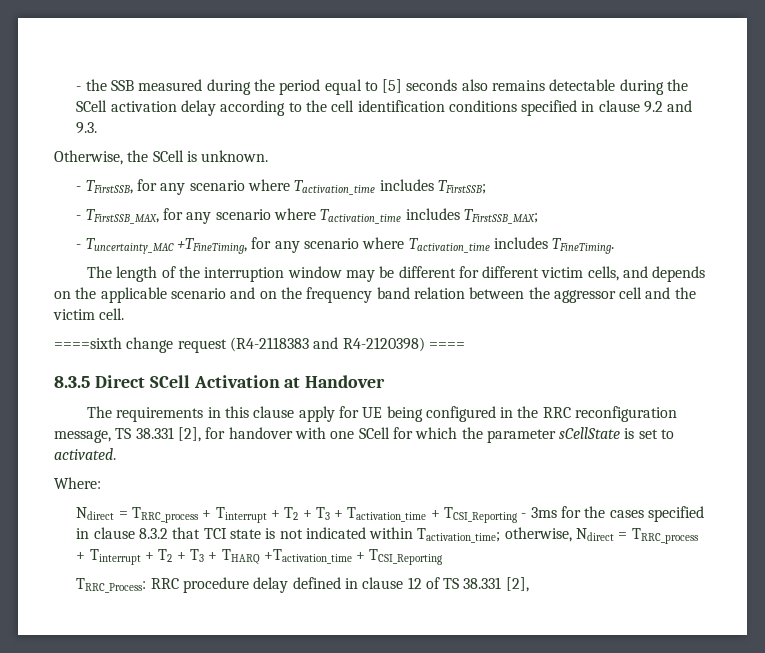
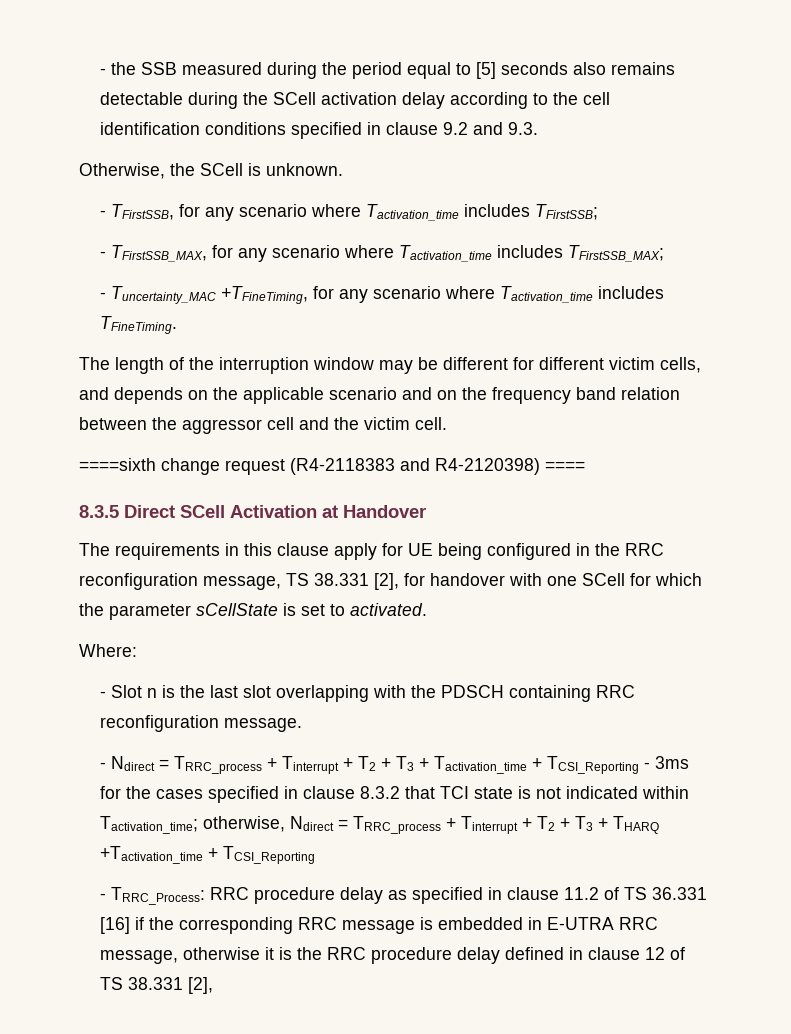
- Ndirect = TRRC_process + Tinterrupt + T2 + T3 + Tactivation_time + TCSI_Reporting - 3ms for the cases specified in clause 8.3.2 that TCI state is not indicated within Tactivation_time; otherwise, Ndirect = TRRC_process + Tinterrupt + T2 + T3 + THARQ +Tactivation_time + TCSI_Reporting
+ - Slot n is the last slot overlapping with the PDSCH containing RRC reconfiguration message.
+ - Ndirect = TRRC_process + Tinterrupt + T2 + T3 + Tactivation_time + TCSI_Reporting - 3ms for the cases specified in clause 8.3.2 that TCI state is not indicated within Tactivation_time; otherwise, Ndirect = TRRC_process + Tinterrupt + T2 + T3 + THARQ +Tactivation_time + TCSI_Reporting
- TRRC_Process: RRC procedure delay defined in clause 12 of TS 38.331 [2],
+ - TRRC_Process: RRC procedure delay as specified in clause 11.2 of TS 36.331 [16] if the corresponding RRC message is embedded in E-UTRA RRC message, otherwise it is the RRC procedure delay defined in clause 12 of TS 38.331 [2],

